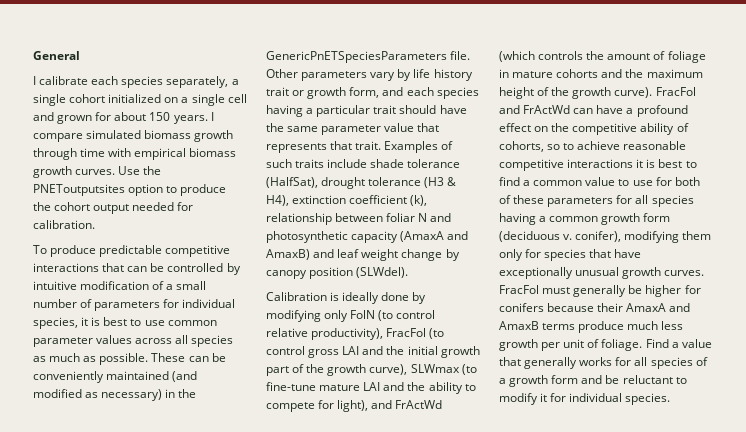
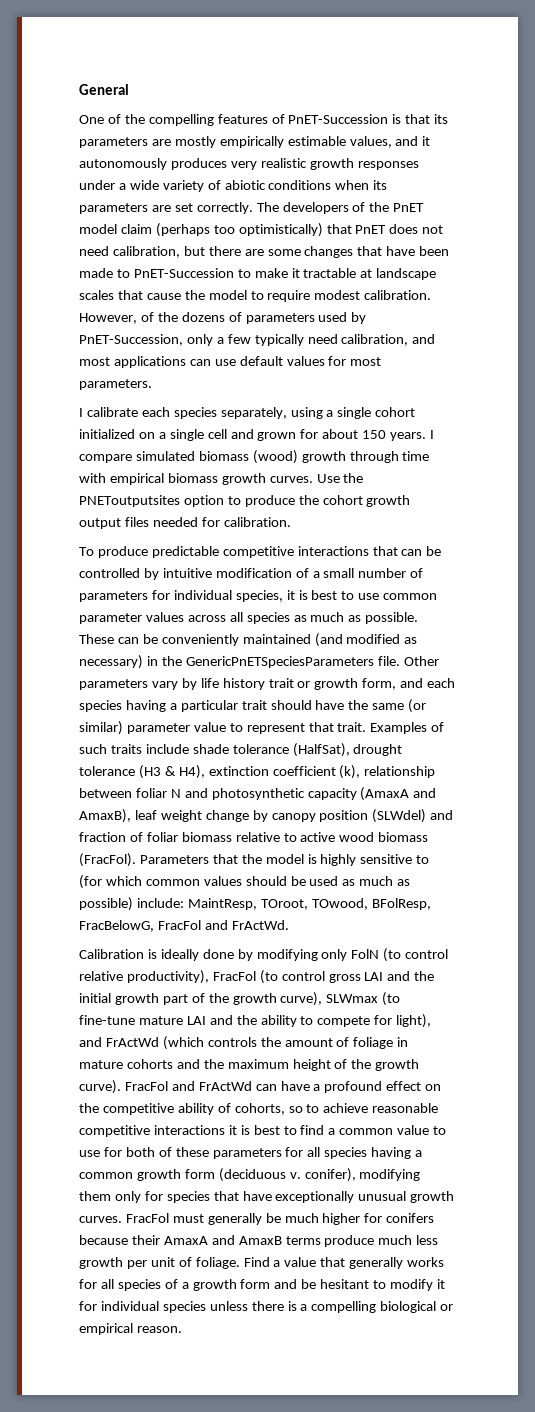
+ One of the compelling features of PnET-Succession is that its parameters are mostly empirically estimable values, and it autonomously produces very realistic growth responses under a wide variety of abiotic conditions when its parameters are set correctly. The developers of the PnET model claim (perhaps too optimistically) that PnET does not need calibration, but there are some changes that have been made to PnET-Succession to make it tractable at landscape scales that cause the model to require modest calibration. However, of the dozens of parameters used by PnET-Succession, only a few typically need calibration, and most applications can use default values for most parameters.
- I calibrate each species separately, a single cohort initialized on a single cell and grown for about 150 years.
+ I calibrate each species separately, using a single cohort initialized on a single cell and grown for about 150 years.
- I compare simulated biomass growth through time with empirical biomass growth curves.
+ I compare simulated biomass (wood) growth through time with empirical biomass growth curves.
- Use the PNEToutputsites option to produce the cohort output needed for calibration.
+ Use the PNEToutputsites option to produce the cohort growth output files needed for calibration.
- Other parameters vary by life history trait or growth form, and each species having a particular trait should have the same parameter value that represents that trait.
+ Other parameters vary by life history trait or growth form, and each species having a particular trait should have the same (or similar) parameter value to represent that trait.
- Examples of such traits include shade tolerance (HalfSat), drought tolerance (H3 & H4), extinction coefficient (k), relationship between foliar N and photosynthetic capacity (AmaxA and AmaxB) and leaf weight change by canopy position (SLWdel).
+ Examples of such traits include shade tolerance (HalfSat), drought tolerance (H3 & H4), extinction coefficient (k), relationship between foliar N and photosynthetic capacity (AmaxA and AmaxB), leaf weight change by canopy position (SLWdel) and fraction of foliar biomass relative to active wood biomass (FracFol). Parameters that the model is highly sensitive to (for which common values should be used as much as possible) include: MaintResp, TOroot, TOwood, BFolResp, FracBelowG, FracFol and FrActWd.
- FracFol must generally be higher for conifers because their AmaxA and AmaxB terms produce much less growth per unit of foliage.
+ FracFol must generally be much higher for conifers because their AmaxA and AmaxB terms produce much less growth per unit of foliage.
- Find a value that generally works for all species of a growth form and be reluctant to modify it for individual species.
+ Find a value that generally works for all species of a growth form and be hesitant to modify it for individual species unless there is a compelling biological or empirical reason.

